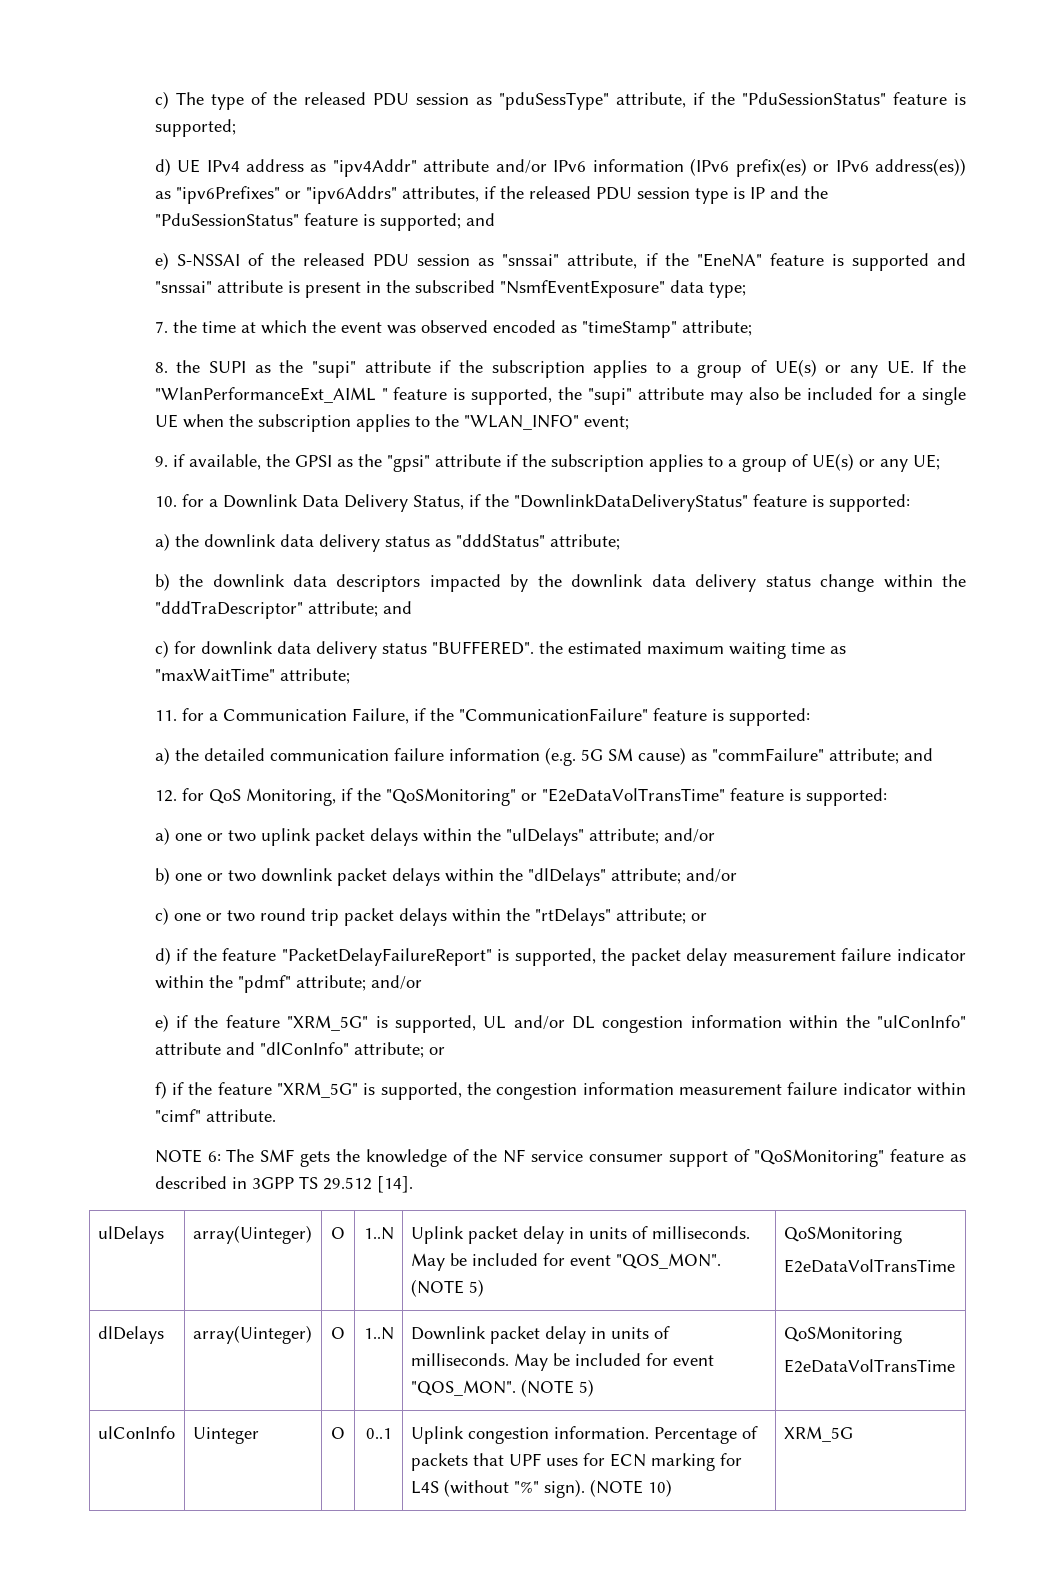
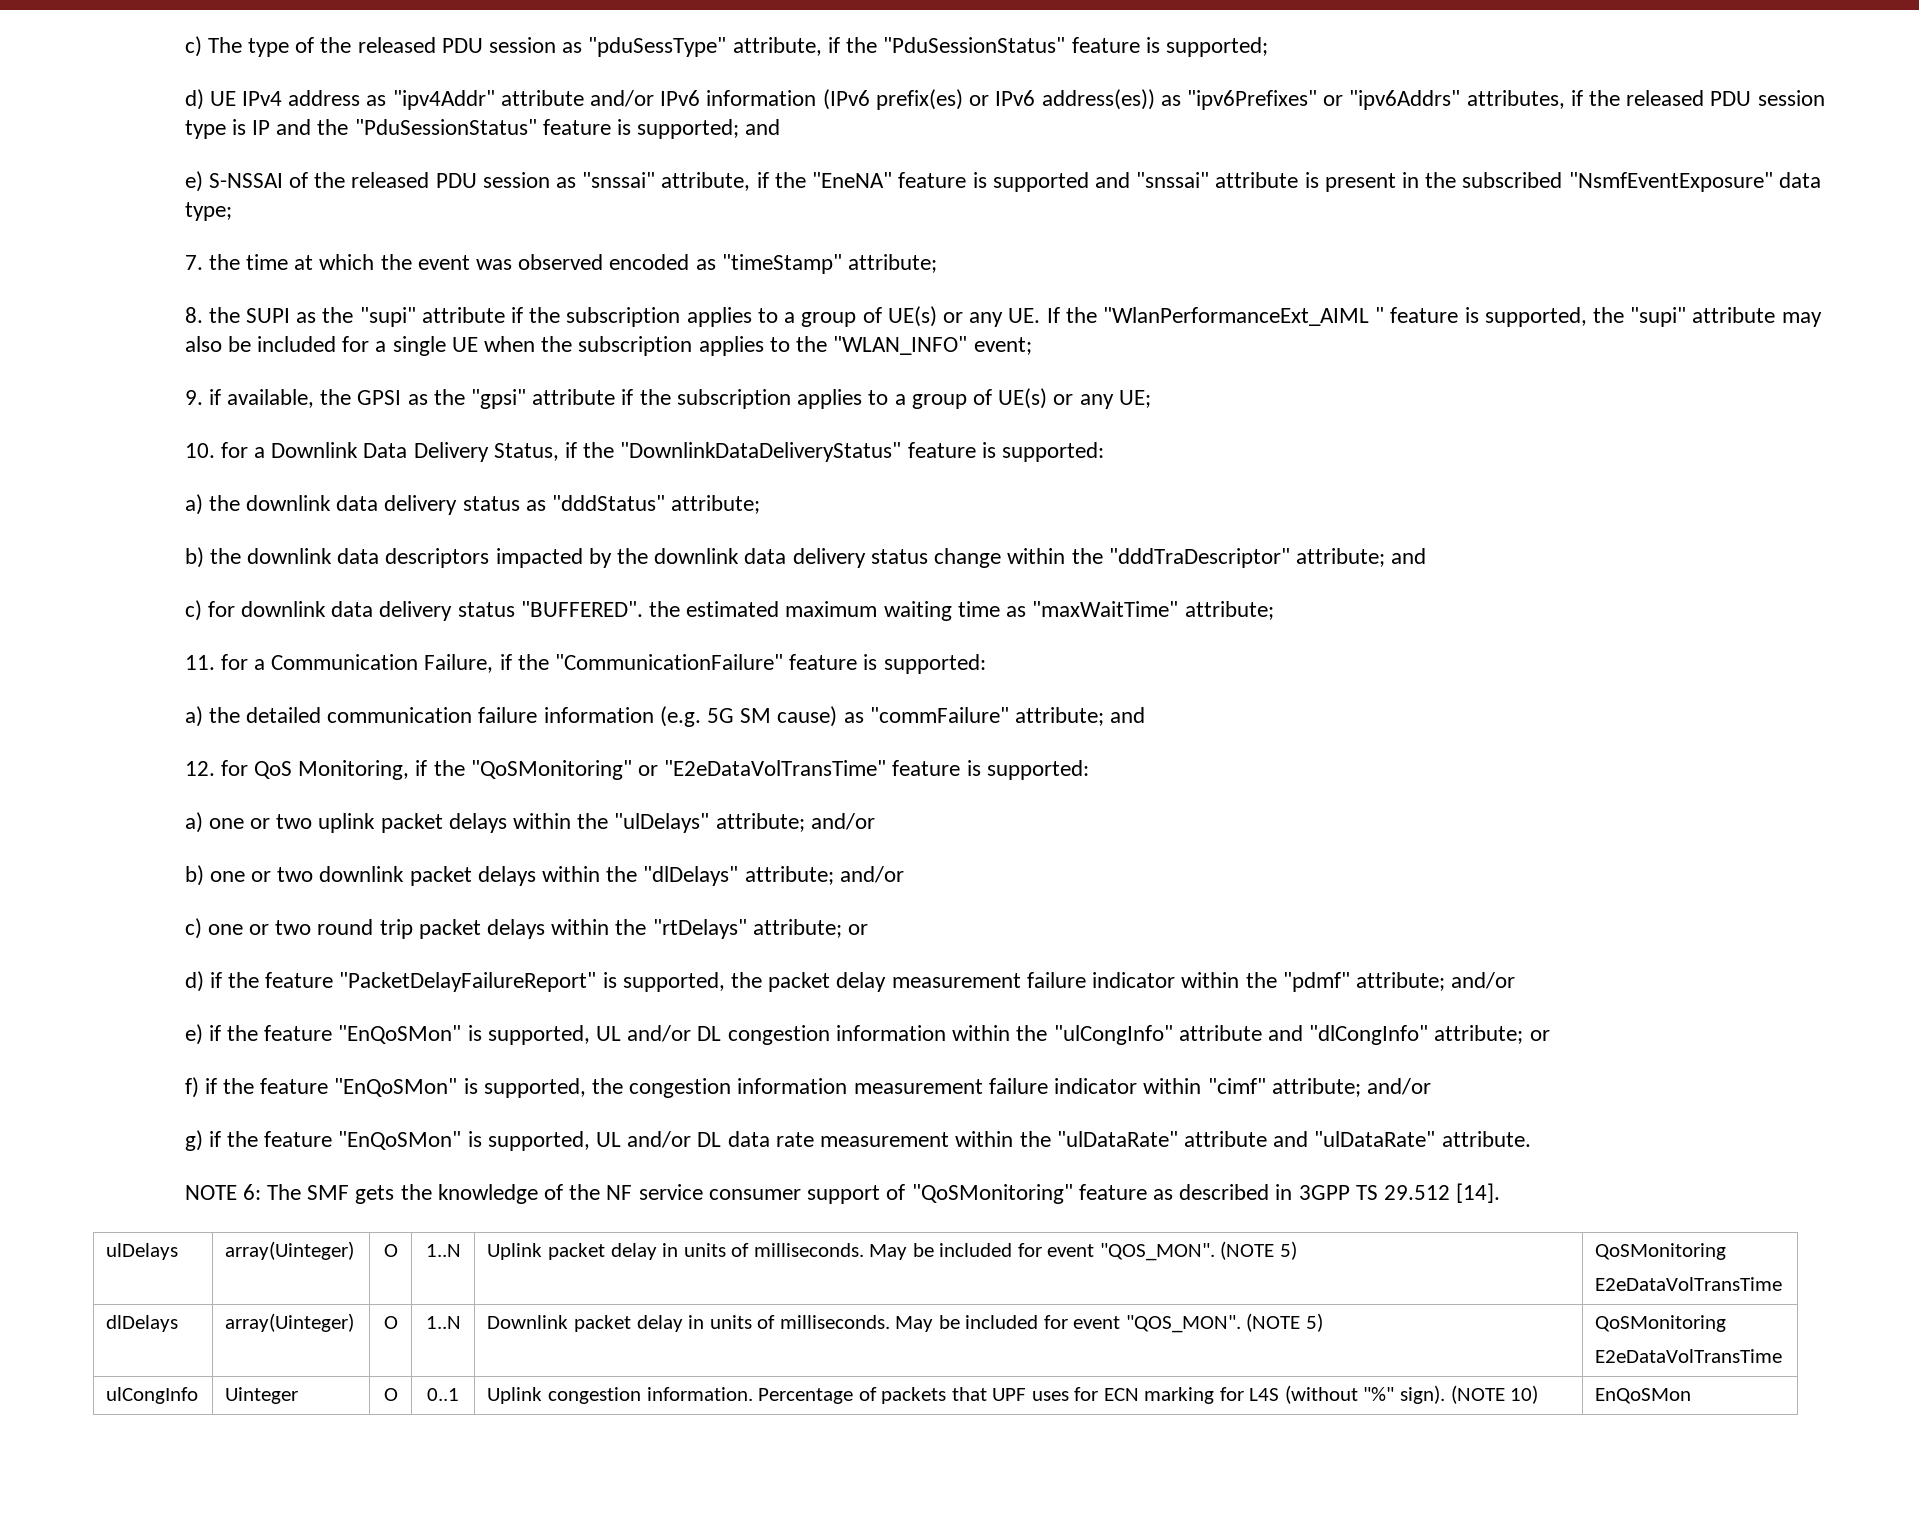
- e) if the feature "XRM_5G" is supported, UL and/or DL congestion information within the "ulConInfo" attribute and "dlConInfo" attribute; or
+ e) if the feature "EnQoSMon" is supported, UL and/or DL congestion information within the "ulCongInfo" attribute and "dlCongInfo" attribute; or
- f) if the feature "XRM_5G" is supported, the congestion information measurement failure indicator within "cimf" attribute.
+ f) if the feature "EnQoSMon" is supported, the congestion information measurement failure indicator within "cimf" attribute; and/or
+ g) if the feature "EnQoSMon" is supported, UL and/or DL data rate measurement within the "ulDataRate" attribute and "ulDataRate" attribute.
- ulConInfo | Uinteger | O | 0..1 | Uplink congestion information. Percentage of packets that UPF uses for ECN marking for L4S (without "%" sign). (NOTE 10) | XRM_5G
+ ulCongInfo | Uinteger | O | 0..1 | Uplink congestion information. Percentage of packets that UPF uses for ECN marking for L4S (without "%" sign). (NOTE 10) | EnQoSMon

